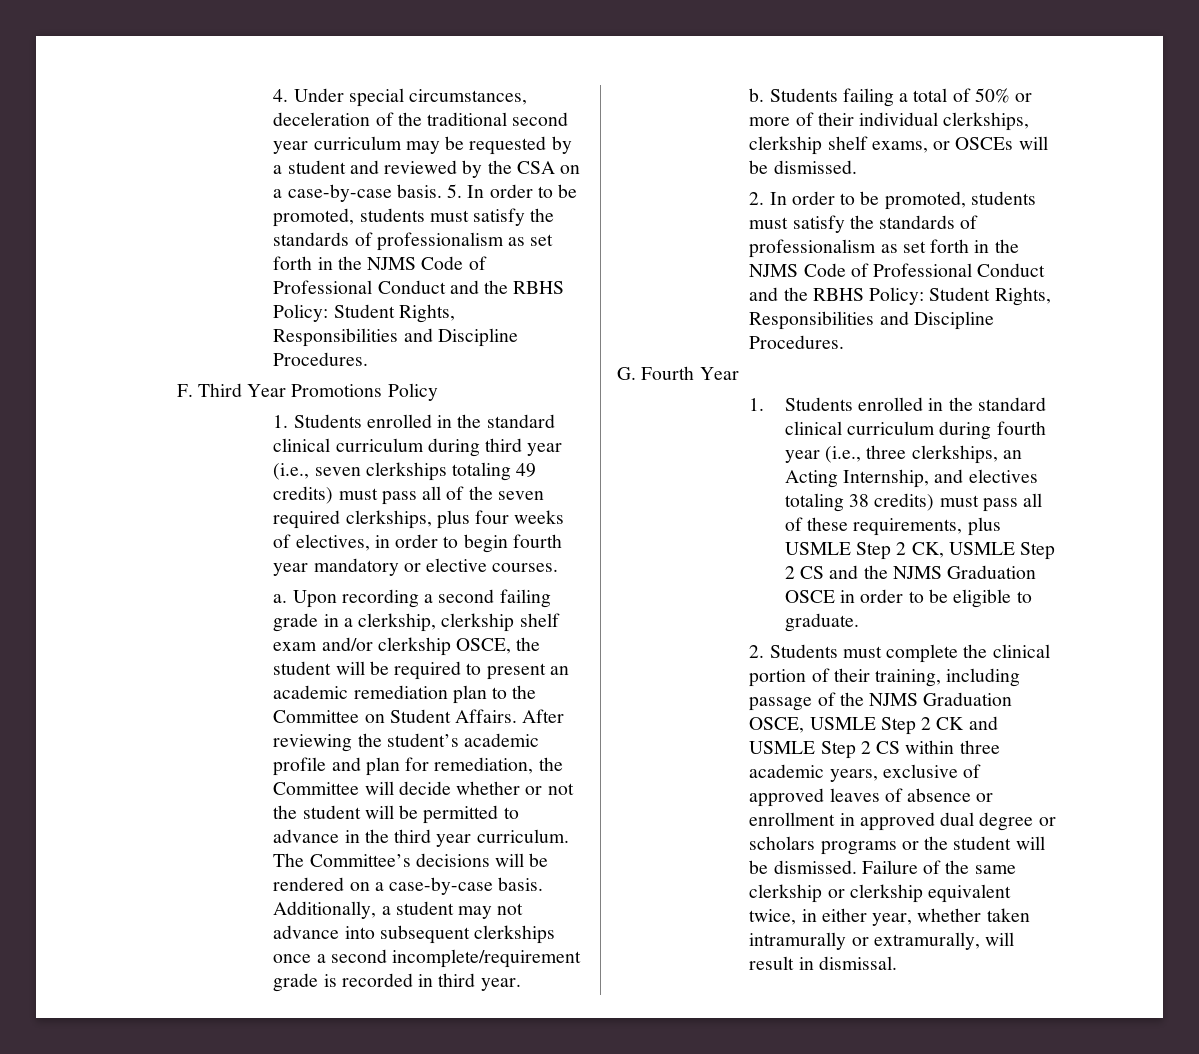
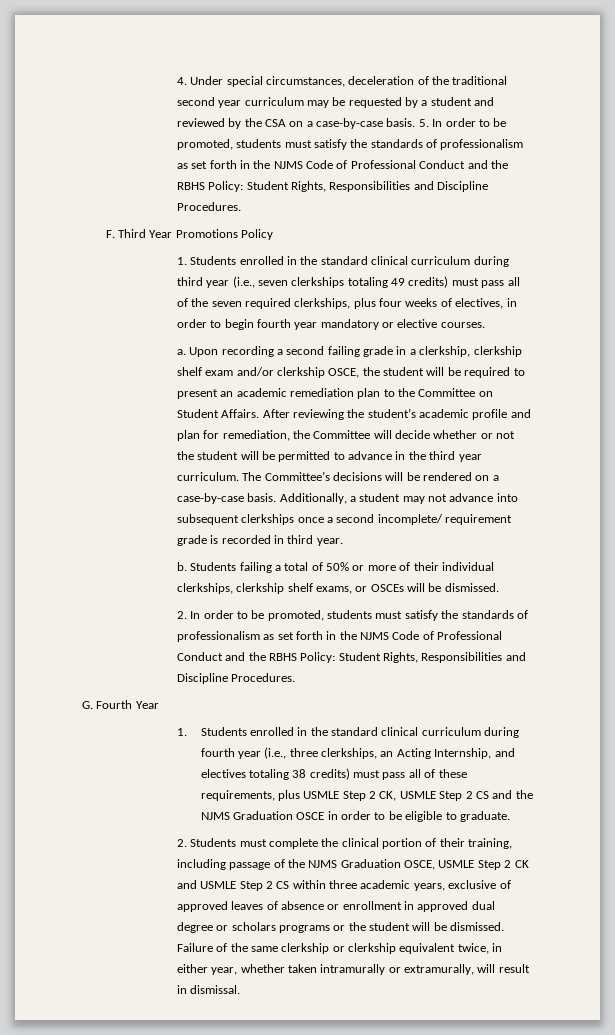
- Additionally, a student may not advance into subsequent clerkships once a second incomplete/requirement grade is recorded in third year.
+ Additionally, a student may not advance into subsequent clerkships once a second incomplete/ requirement grade is recorded in third year.

